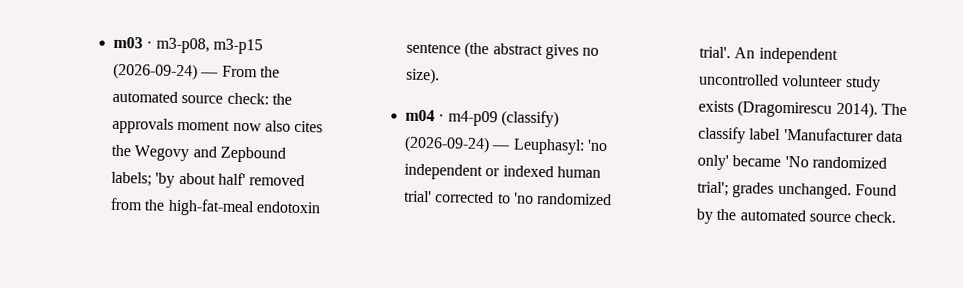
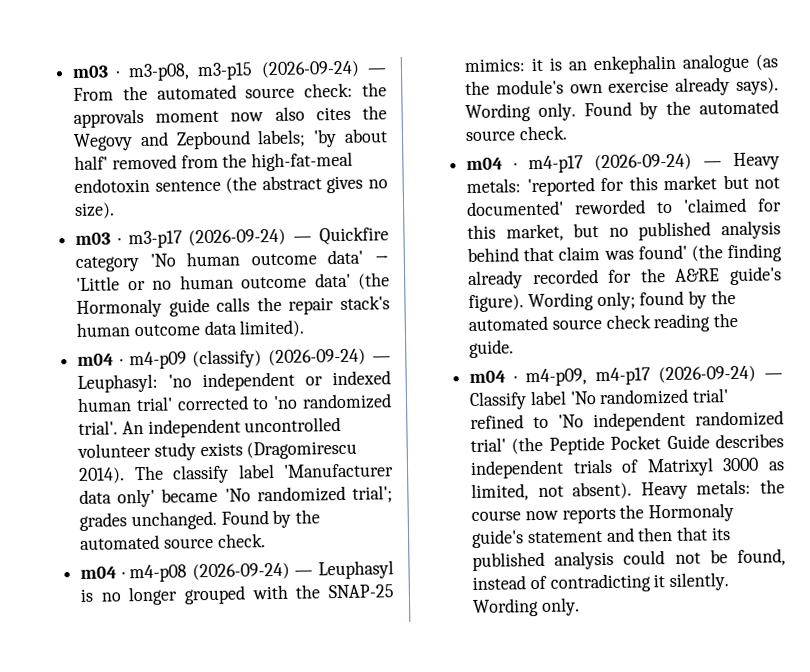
+ m03 · m3-p17 (2026-09-24) — Quickfire category 'No human outcome data' → 'Little or no human outcome data' (the Hormonaly guide calls the repair stack's human outcome data limited).
+ m04 · m4-p08 (2026-09-24) — Leuphasyl is no longer grouped with the SNAP-25 mimics: it is an enkephalin analogue (as the module's own exercise already says). Wording only. Found by the automated source check.
+ m04 · m4-p17 (2026-09-24) — Heavy metals: 'reported for this market but not documented' reworded to 'claimed for this market, but no published analysis behind that claim was found' (the finding already recorded for the A&RE guide's figure). Wording only; found by the automated source check reading the guide.
+ m04 · m4-p09, m4-p17 (2026-09-24) — Classify label 'No randomized trial' refined to 'No independent randomized trial' (the Peptide Pocket Guide describes independent trials of Matrixyl 3000 as limited, not absent). Heavy metals: the course now reports the Hormonaly guide's statement and then that its published analysis could not be found, instead of contradicting it silently. Wording only.

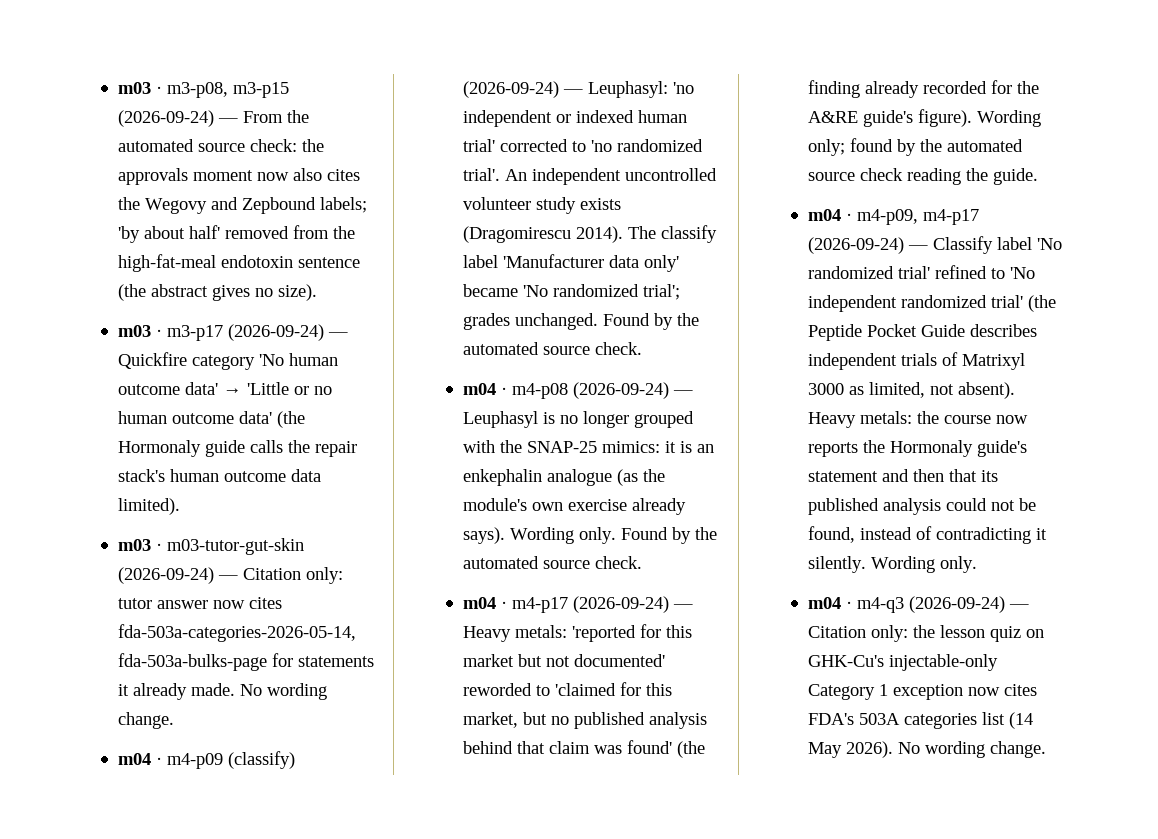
+ m03 · m03-tutor-gut-skin (2026-09-24) — Citation only: tutor answer now cites fda-503a-categories-2026-05-14, fda-503a-bulks-page for statements it already made. No wording change.
+ m04 · m4-q3 (2026-09-24) — Citation only: the lesson quiz on GHK-Cu's injectable-only Category 1 exception now cites FDA's 503A categories list (14 May 2026). No wording change.

